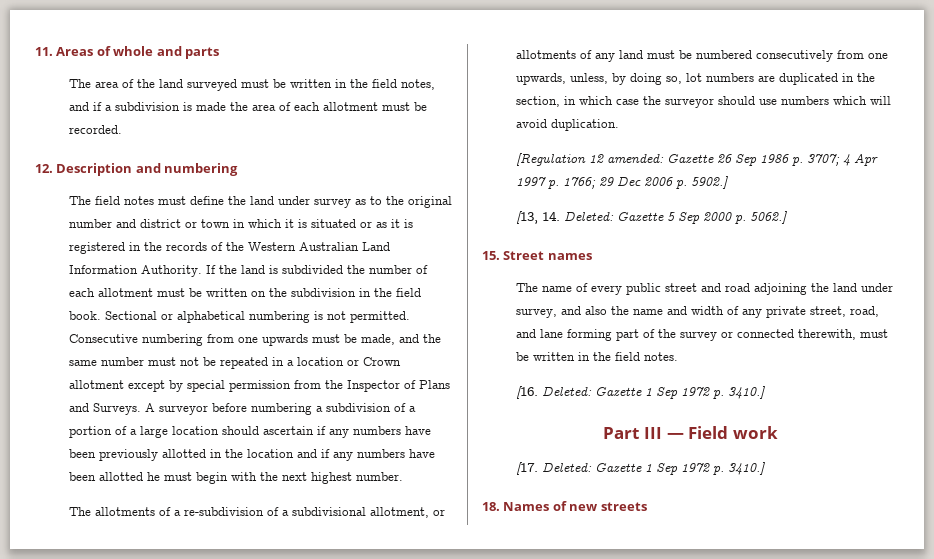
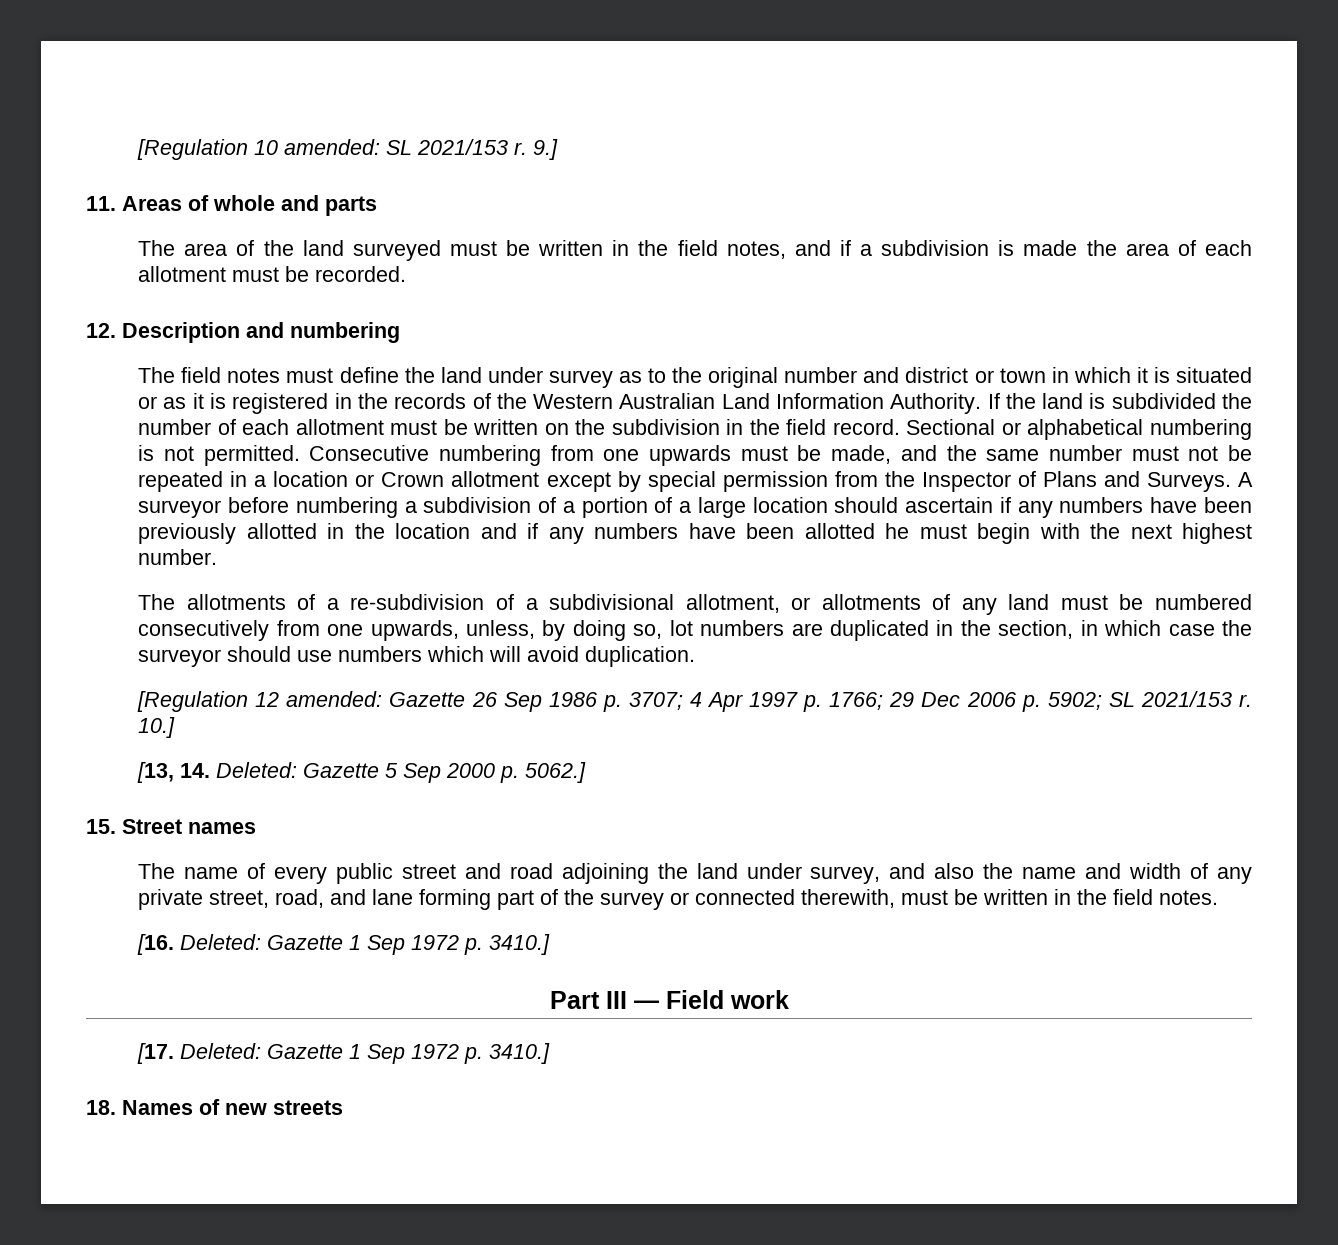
+ [Regulation 10 amended: SL 2021/153 r. 9.]
- If the land is subdivided the number of each allotment must be written on the subdivision in the field book.
+ If the land is subdivided the number of each allotment must be written on the subdivision in the field record.
- [Regulation 12 amended: Gazette 26 Sep 1986 p. 3707; 4 Apr 1997 p. 1766; 29 Dec 2006 p. 5902.]
+ [Regulation 12 amended: Gazette 26 Sep 1986 p. 3707; 4 Apr 1997 p. 1766; 29 Dec 2006 p. 5902; SL 2021/153 r. 10.]

